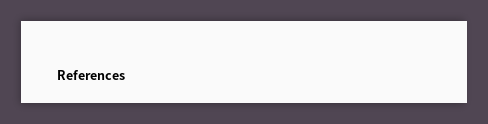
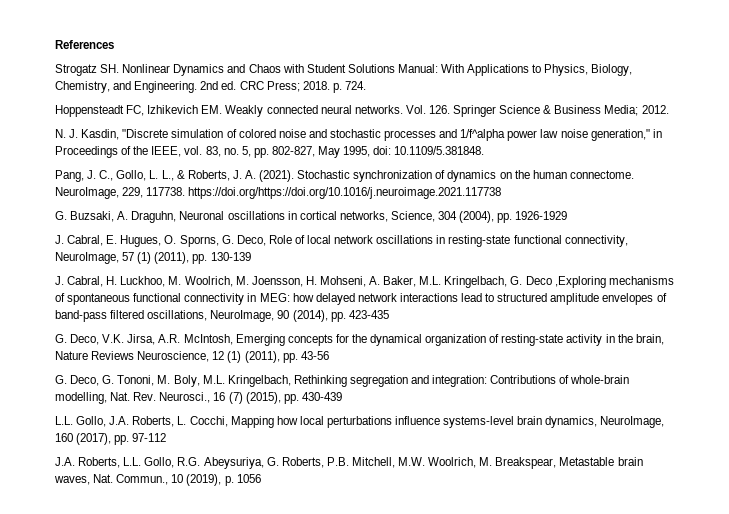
+ Strogatz SH. Nonlinear Dynamics and Chaos with Student Solutions Manual: With Applications to Physics, Biology, Chemistry, and Engineering. 2nd ed. CRC Press; 2018. p. 724.
+ Hoppensteadt FC, Izhikevich EM. Weakly connected neural networks. Vol. 126. Springer Science & Business Media; 2012.
+ N. J. Kasdin, "Discrete simulation of colored noise and stochastic processes and 1/f^alpha power law noise generation," in Proceedings of the IEEE, vol. 83, no. 5, pp. 802-827, May 1995, doi: 10.1109/5.381848.
+ Pang, J. C., Gollo, L. L., & Roberts, J. A. (2021). Stochastic synchronization of dynamics on the human connectome. NeuroImage, 229, 117738. https://doi.org/https://doi.org/10.1016/j.neuroimage.2021.117738
+ G. Buzsaki, A. Draguhn, Neuronal oscillations in cortical networks, Science, 304 (2004), pp. 1926-1929
+ J. Cabral, E. Hugues, O. Sporns, G. Deco, Role of local network oscillations in resting-state functional connectivity, NeuroImage, 57 (1) (2011), pp. 130-139
+ J. Cabral, H. Luckhoo, M. Woolrich, M. Joensson, H. Mohseni, A. Baker, M.L. Kringelbach, G. Deco ,Exploring mechanisms of spontaneous functional connectivity in MEG: how delayed network interactions lead to structured amplitude envelopes of band-pass filtered oscillations, NeuroImage, 90 (2014), pp. 423-435
+ G. Deco, V.K. Jirsa, A.R. McIntosh, Emerging concepts for the dynamical organization of resting-state activity in the brain, Nature Reviews Neuroscience, 12 (1) (2011), pp. 43-56
+ G. Deco, G. Tononi, M. Boly, M.L. Kringelbach, Rethinking segregation and integration: Contributions of whole-brain modelling, Nat. Rev. Neurosci., 16 (7) (2015), pp. 430-439
+ L.L. Gollo, J.A. Roberts, L. Cocchi, Mapping how local perturbations influence systems-level brain dynamics, NeuroImage, 160 (2017), pp. 97-112
+ J.A. Roberts, L.L. Gollo, R.G. Abeysuriya, G. Roberts, P.B. Mitchell, M.W. Woolrich, M. Breakspear, Metastable brain waves, Nat. Commun., 10 (2019), p. 1056

